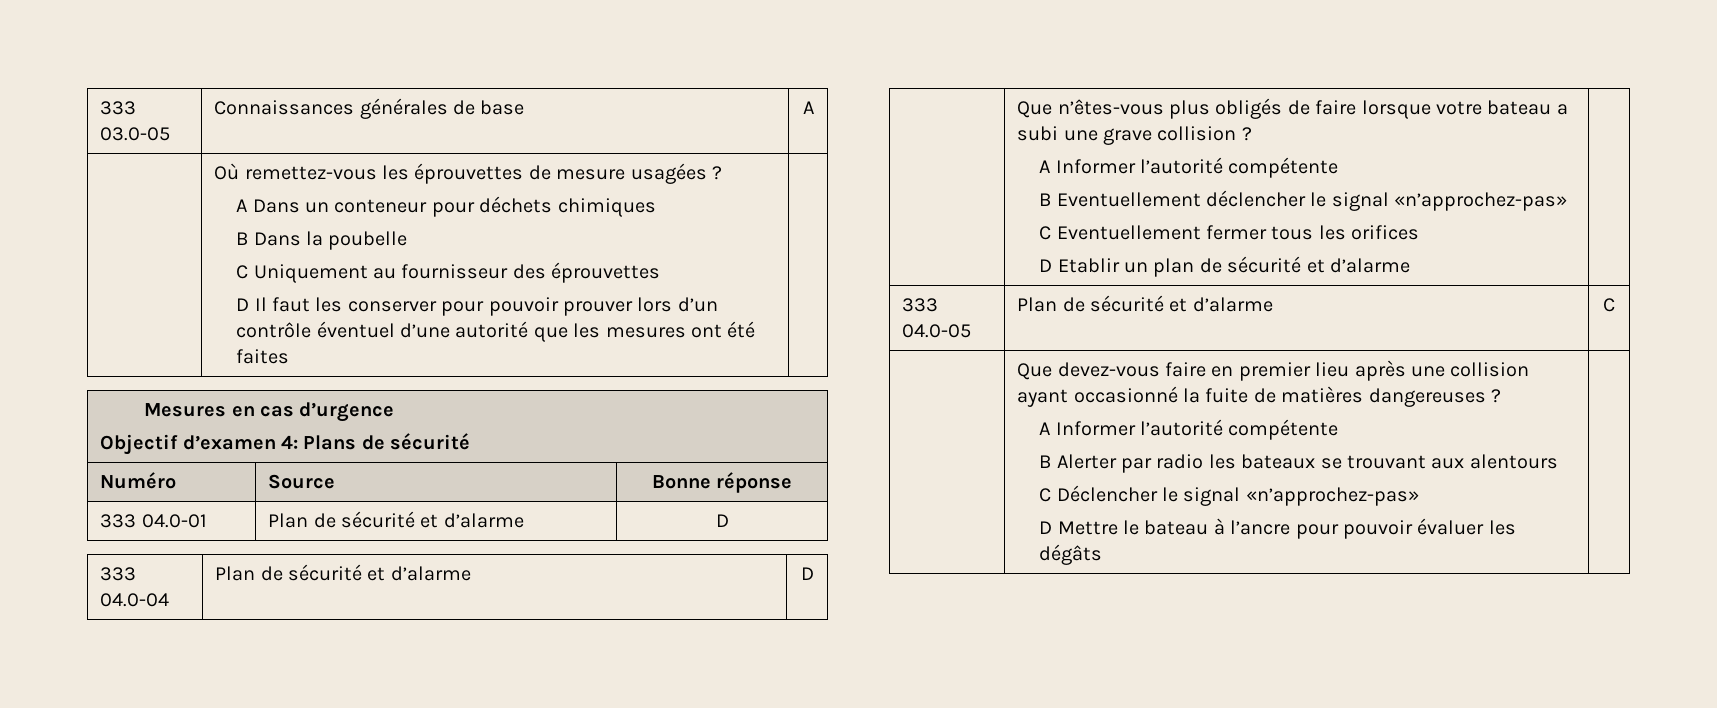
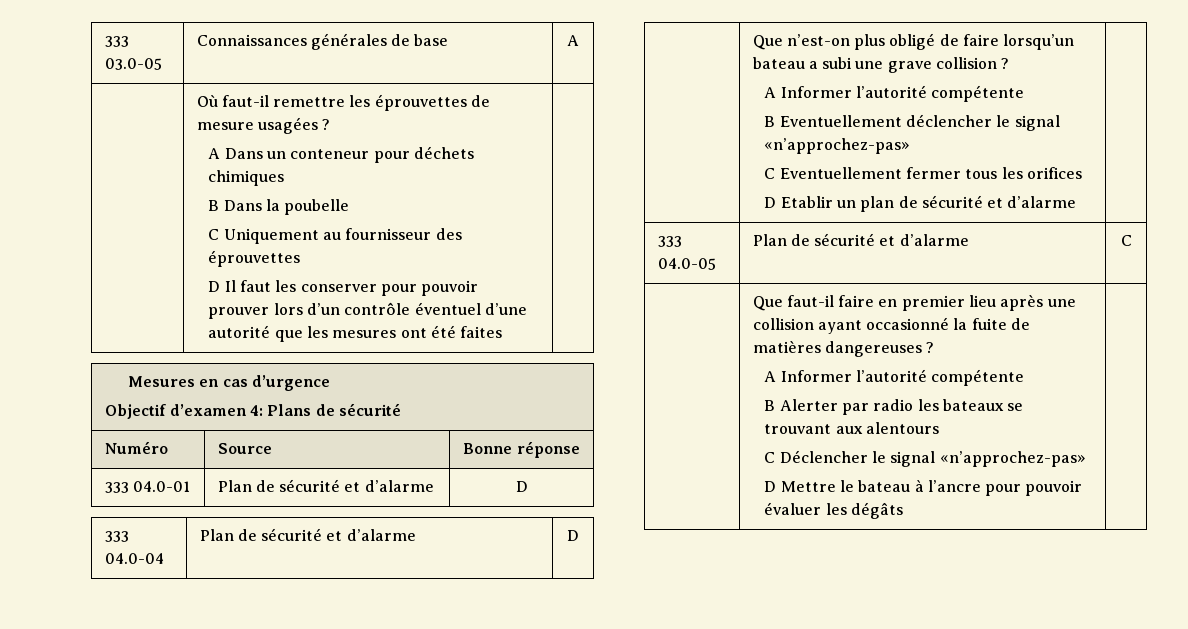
- Où remettez-vous les éprouvettes de mesure usagées ?
+ Où faut-il remettre les éprouvettes de mesure usagées ?
- | Que n’êtes-vous plus obligés de faire lorsque votre bateau a subi une grave collision ?
+ | Que n’est-on plus obligé de faire lorsqu’un bateau a subi une grave collision ?
- Que devez-vous faire en premier lieu après une collision ayant occasionné la fuite de matières dangereuses ?
+ Que faut-il faire en premier lieu après une collision ayant occasionné la fuite de matières dangereuses ?

